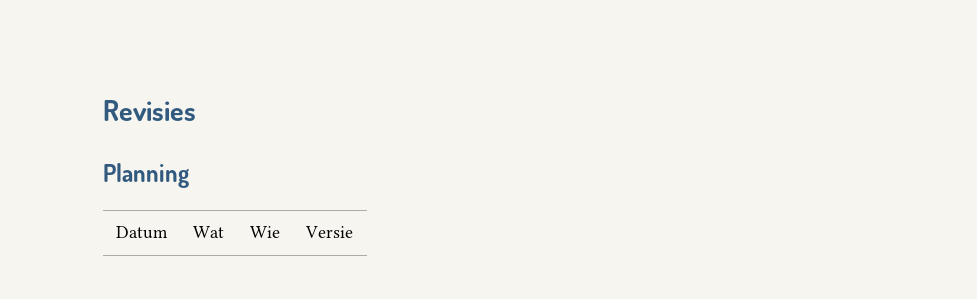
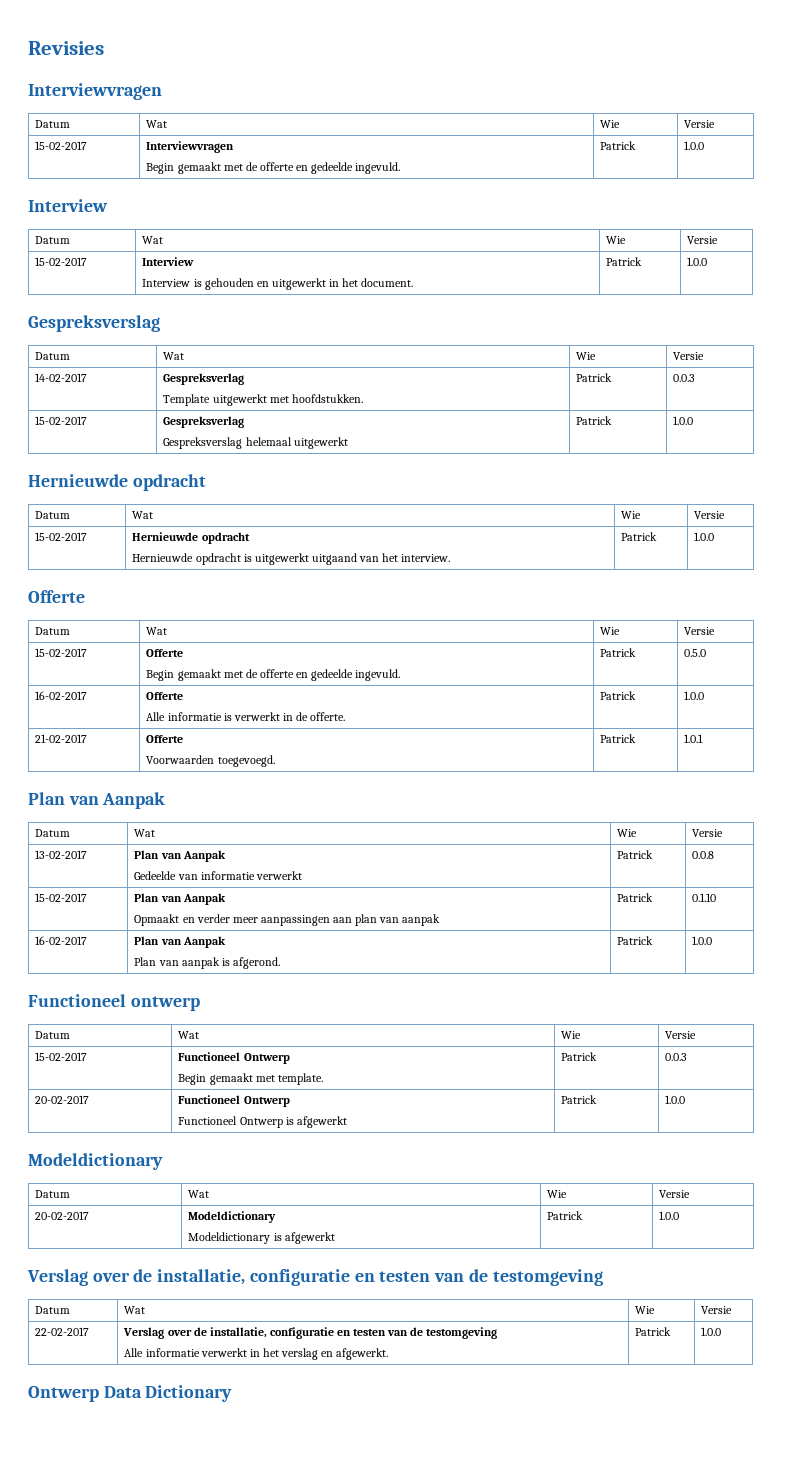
  Revisies
- Planning
+ Interviewvragen
  Datum | Wat | Wie | Versie
+ 15-02-2017 | Interviewvragen
+ Begin gemaakt met de offerte en gedeelde ingevuld. | Patrick | 1.0.0
+ Interview
+ Datum | Wat | Wie | Versie
+ 15-02-2017 | Interview
+ Interview is gehouden en uitgewerkt in het document. | Patrick | 1.0.0
+ Gespreksverslag
+ Datum | Wat | Wie | Versie
+ 14-02-2017 | Gespreksverlag
+ Template uitgewerkt met hoofdstukken. | Patrick | 0.0.3
+ 15-02-2017 | Gespreksverlag
+ Gespreksverslag helemaal uitgewerkt | Patrick | 1.0.0
+ Hernieuwde opdracht
+ Datum | Wat | Wie | Versie
+ 15-02-2017 | Hernieuwde opdracht
+ Hernieuwde opdracht is uitgewerkt uitgaand van het interview. | Patrick | 1.0.0
+ Offerte
+ Datum | Wat | Wie | Versie
+ 15-02-2017 | Offerte
+ Begin gemaakt met de offerte en gedeelde ingevuld. | Patrick | 0.5.0
+ 16-02-2017 | Offerte
+ Alle informatie is verwerkt in de offerte. | Patrick | 1.0.0
+ 21-02-2017 | Offerte
+ Voorwaarden toegevoegd. | Patrick | 1.0.1
+ Plan van Aanpak
+ Datum | Wat | Wie | Versie
+ 13-02-2017 | Plan van Aanpak
+ Gedeelde van informatie verwerkt | Patrick | 0.0.8
+ 15-02-2017 | Plan van Aanpak
+ Opmaakt en verder meer aanpassingen aan plan van aanpak | Patrick | 0.1.10
+ 16-02-2017 | Plan van Aanpak
+ Plan van aanpak is afgerond. | Patrick | 1.0.0
+ Functioneel ontwerp
+ Datum | Wat | Wie | Versie
+ 15-02-2017 | Functioneel Ontwerp
+ Begin gemaakt met template. | Patrick | 0.0.3
+ 20-02-2017 | Functioneel Ontwerp
+ Functioneel Ontwerp is afgewerkt | Patrick | 1.0.0
+ Modeldictionary
+ Datum | Wat | Wie | Versie
+ 20-02-2017 | Modeldictionary
+ Modeldictionary is afgewerkt | Patrick | 1.0.0
+ Verslag over de installatie, configuratie en testen van de testomgeving
+ Datum | Wat | Wie | Versie
+ 22-02-2017 | Verslag over de installatie, configuratie en testen van de testomgeving
+ Alle informatie verwerkt in het verslag en afgewerkt. | Patrick | 1.0.0
+ Ontwerp Data Dictionary

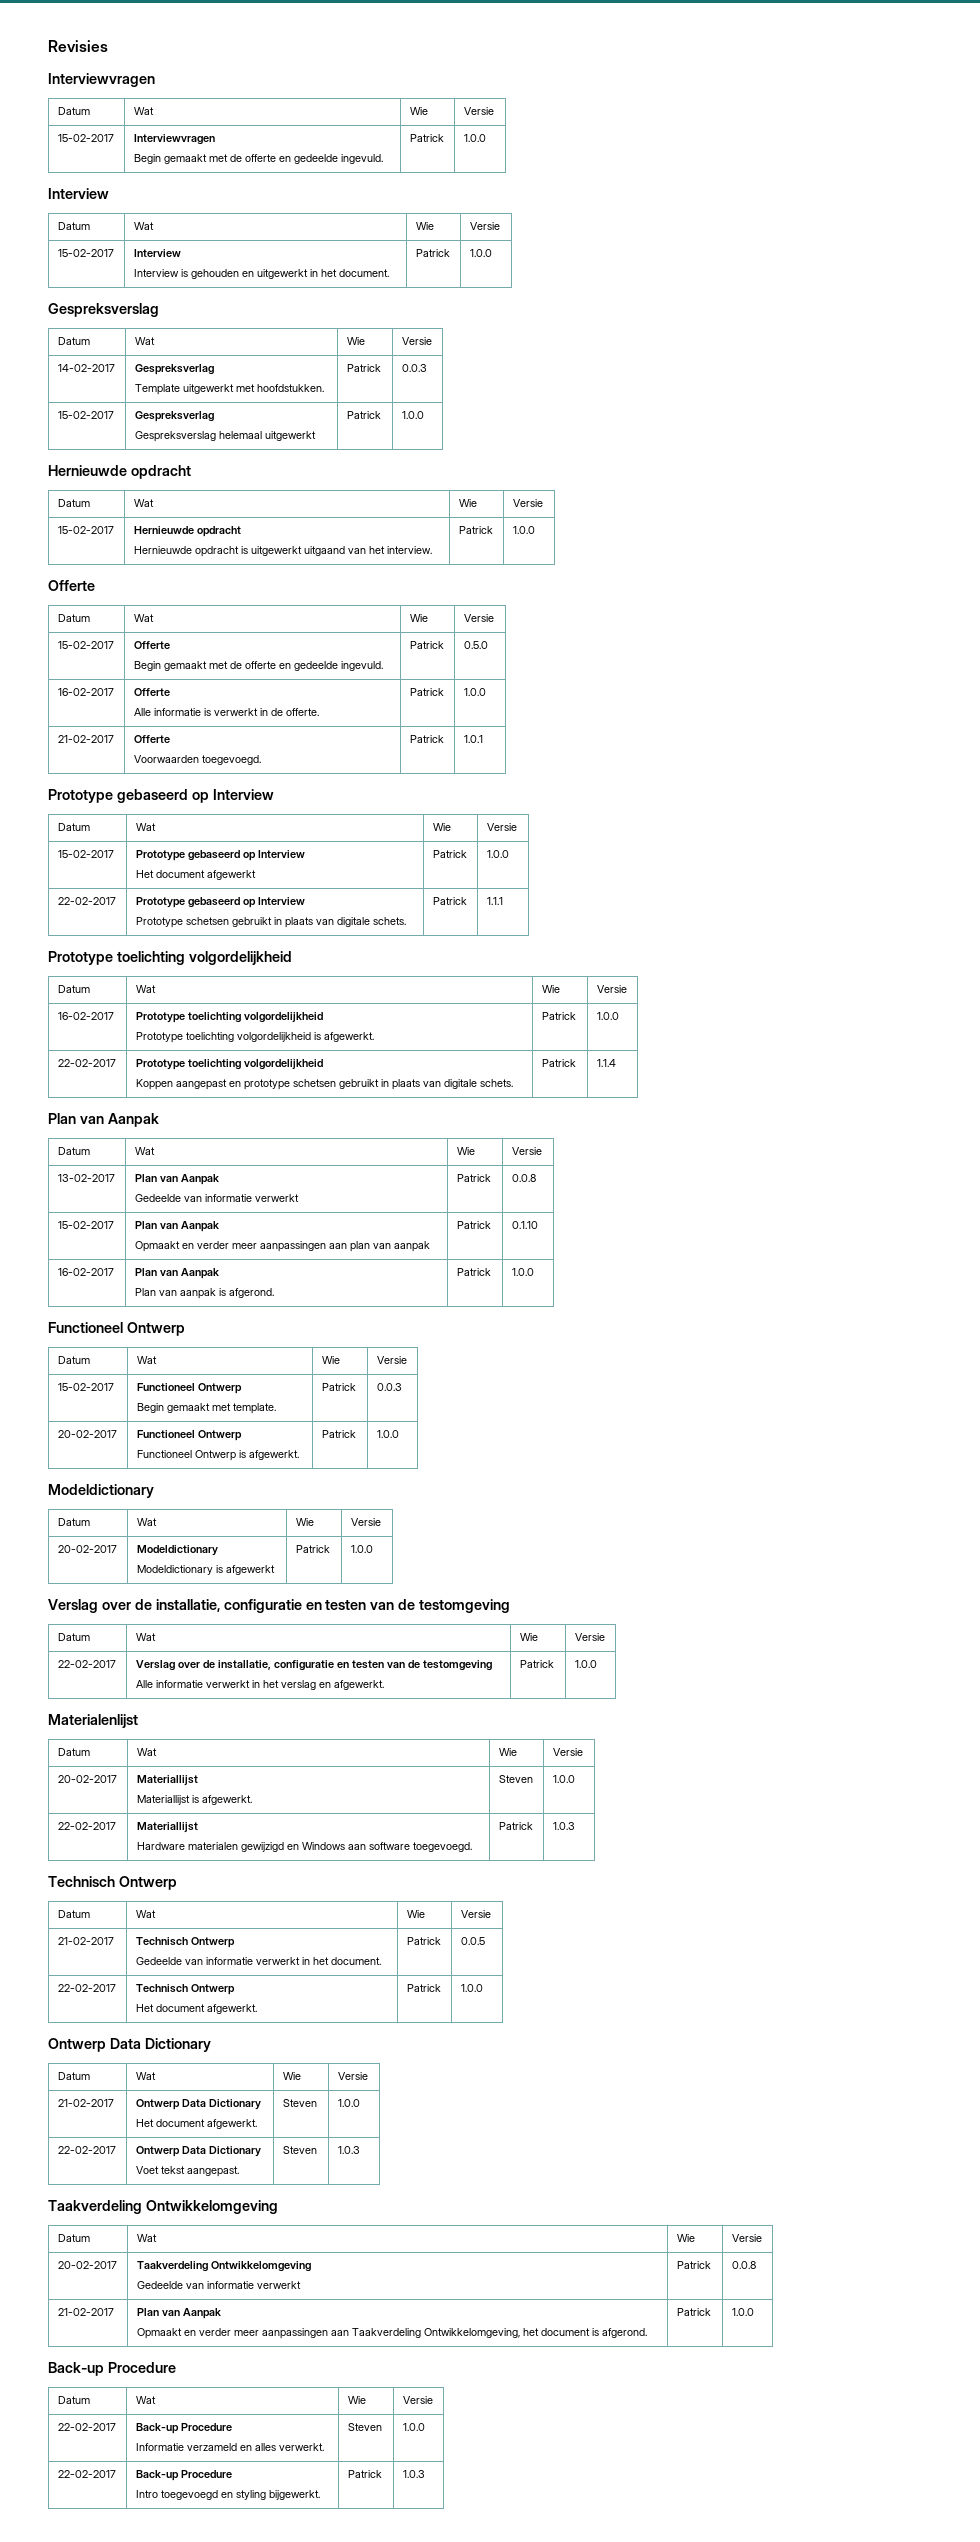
  21-02-2017 | Offerte
  Voorwaarden toegevoegd. | Patrick | 1.0.1
+ Prototype gebaseerd op Interview
+ Datum | Wat | Wie | Versie
+ 15-02-2017 | Prototype gebaseerd op Interview
+ Het document afgewerkt | Patrick | 1.0.0
+ 22-02-2017 | Prototype gebaseerd op Interview
+ Prototype schetsen gebruikt in plaats van digitale schets. | Patrick | 1.1.1
+ Prototype toelichting volgordelijkheid
+ Datum | Wat | Wie | Versie
+ 16-02-2017 | Prototype toelichting volgordelijkheid
+ Prototype toelichting volgordelijkheid is afgewerkt. | Patrick | 1.0.0
+ 22-02-2017 | Prototype toelichting volgordelijkheid
+ Koppen aangepast en prototype schetsen gebruikt in plaats van digitale schets. | Patrick | 1.1.4
  16-02-2017 | Plan van Aanpak
  Plan van aanpak is afgerond. | Patrick | 1.0.0
- Functioneel ontwerp
+ Functioneel Ontwerp
  20-02-2017 | Functioneel Ontwerp
- Functioneel Ontwerp is afgewerkt | Patrick | 1.0.0
+ Functioneel Ontwerp is afgewerkt. | Patrick | 1.0.0
+ Materialenlijst
+ Datum | Wat | Wie | Versie
+ 20-02-2017 | Materiallijst
+ Materiallijst is afgewerkt. | Steven | 1.0.0
+ 22-02-2017 | Materiallijst
+ Hardware materialen gewijzigd en Windows aan software toegevoegd. | Patrick | 1.0.3
+ Technisch Ontwerp
+ Datum | Wat | Wie | Versie
+ 21-02-2017 | Technisch Ontwerp
+ Gedeelde van informatie verwerkt in het document. | Patrick | 0.0.5
+ 22-02-2017 | Technisch Ontwerp
+ Het document afgewerkt. | Patrick | 1.0.0
  Ontwerp Data Dictionary
+ Datum | Wat | Wie | Versie
+ 21-02-2017 | Ontwerp Data Dictionary
+ Het document afgewerkt. | Steven | 1.0.0
+ 22-02-2017 | Ontwerp Data Dictionary
+ Voet tekst aangepast. | Steven | 1.0.3
+ Taakverdeling Ontwikkelomgeving
+ Datum | Wat | Wie | Versie
+ 20-02-2017 | Taakverdeling Ontwikkelomgeving
+ Gedeelde van informatie verwerkt | Patrick | 0.0.8
+ 21-02-2017 | Plan van Aanpak
+ Opmaakt en verder meer aanpassingen aan Taakverdeling Ontwikkelomgeving, het document is afgerond. | Patrick | 1.0.0
+ Back-up Procedure
+ Datum | Wat | Wie | Versie
+ 22-02-2017 | Back-up Procedure
+ Informatie verzameld en alles verwerkt. | Steven | 1.0.0
+ 22-02-2017 | Back-up Procedure
+ Intro toegevoegd en styling bijgewerkt. | Patrick | 1.0.3

